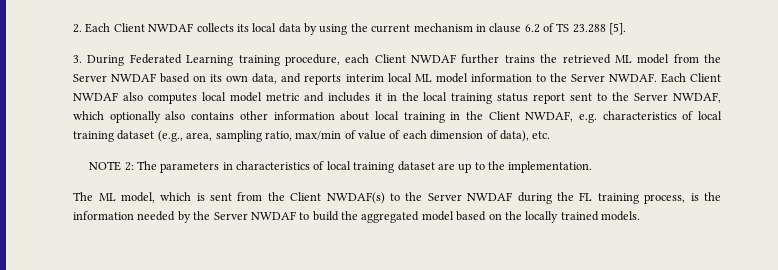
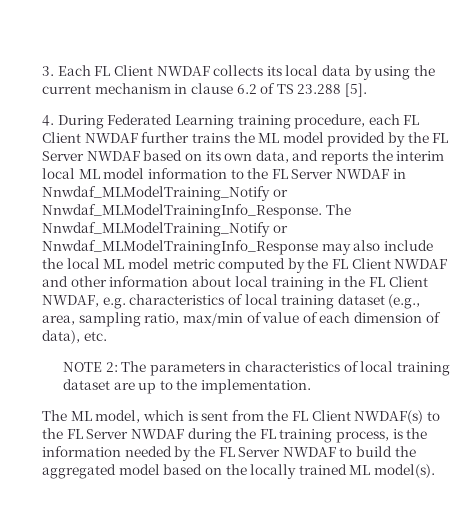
- 2. Each Client NWDAF collects its local data by using the current mechanism in clause 6.2 of TS 23.288 [5].
+ 3. Each FL Client NWDAF collects its local data by using the current mechanism in clause 6.2 of TS 23.288 [5].
- 3. During Federated Learning training procedure, each Client NWDAF further trains the retrieved ML model from the Server NWDAF based on its own data, and reports interim local ML model information to the Server NWDAF. Each Client NWDAF also computes local model metric and includes it in the local training status report sent to the Server NWDAF, which optionally also contains other information about local training in the Client NWDAF, e.g. characteristics of local training dataset (e.g., area, sampling ratio, max/min of value of each dimension of data), etc.
+ 4. During Federated Learning training procedure, each FL Client NWDAF further trains the ML model provided by the FL Server NWDAF based on its own data, and reports the interim local ML model information to the FL Server NWDAF in Nnwdaf_MLModelTraining_Notify or Nnwdaf_MLModelTrainingInfo_Response. The Nnwdaf_MLModelTraining_Notify or Nnwdaf_MLModelTrainingInfo_Response may also include the local ML model metric computed by the FL Client NWDAF and other information about local training in the FL Client NWDAF, e.g. characteristics of local training dataset (e.g., area, sampling ratio, max/min of value of each dimension of data), etc.
- The ML model, which is sent from the Client NWDAF(s) to the Server NWDAF during the FL training process, is the information needed by the Server NWDAF to build the aggregated model based on the locally trained models.
+ The ML model, which is sent from the FL Client NWDAF(s) to the FL Server NWDAF during the FL training process, is the information needed by the FL Server NWDAF to build the aggregated model based on the locally trained ML model(s).

